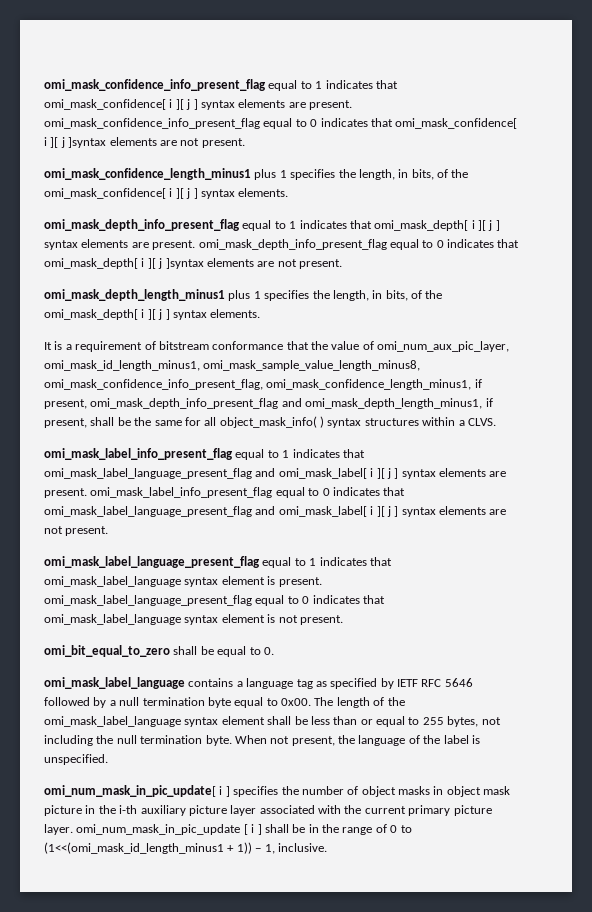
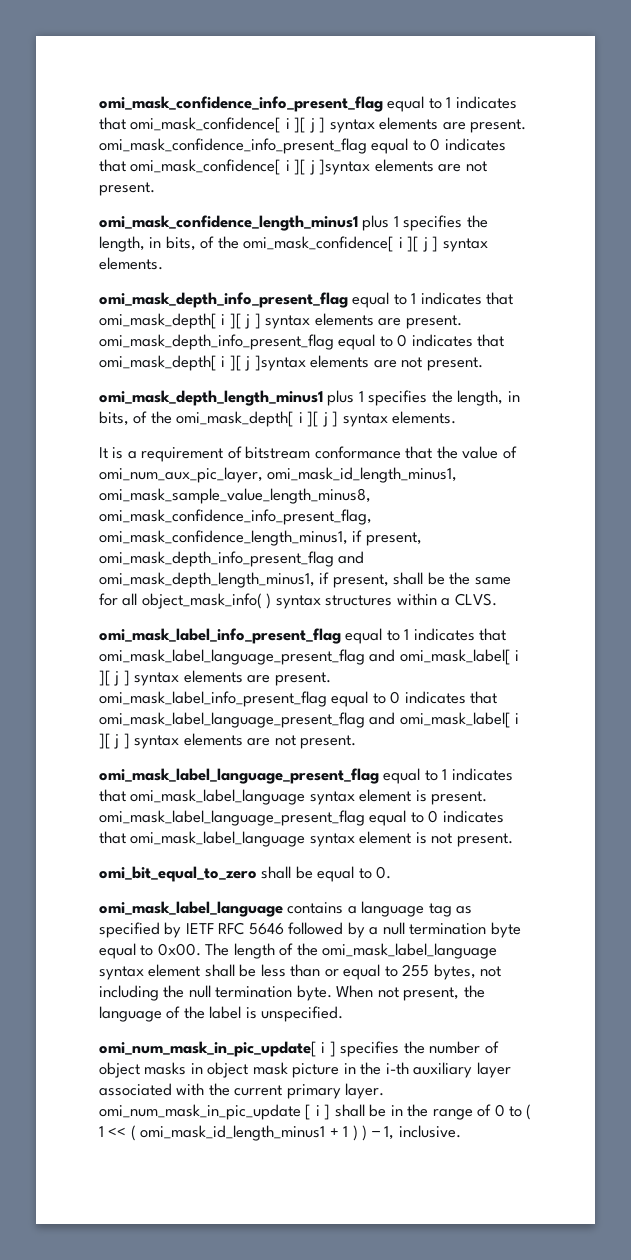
- omi_num_mask_in_pic_update[ i ] specifies the number of object masks in object mask picture in the i-th auxiliary picture layer associated with the current primary picture layer. omi_num_mask_in_pic_update [ i ] shall be in the range of 0 to (1<<(omi_mask_id_length_minus1 + 1)) − 1, inclusive.
+ omi_num_mask_in_pic_update[ i ] specifies the number of object masks in object mask picture in the i-th auxiliary layer associated with the current primary layer. omi_num_mask_in_pic_update [ i ] shall be in the range of 0 to ( 1 << ( omi_mask_id_length_minus1 + 1 ) ) − 1, inclusive.

